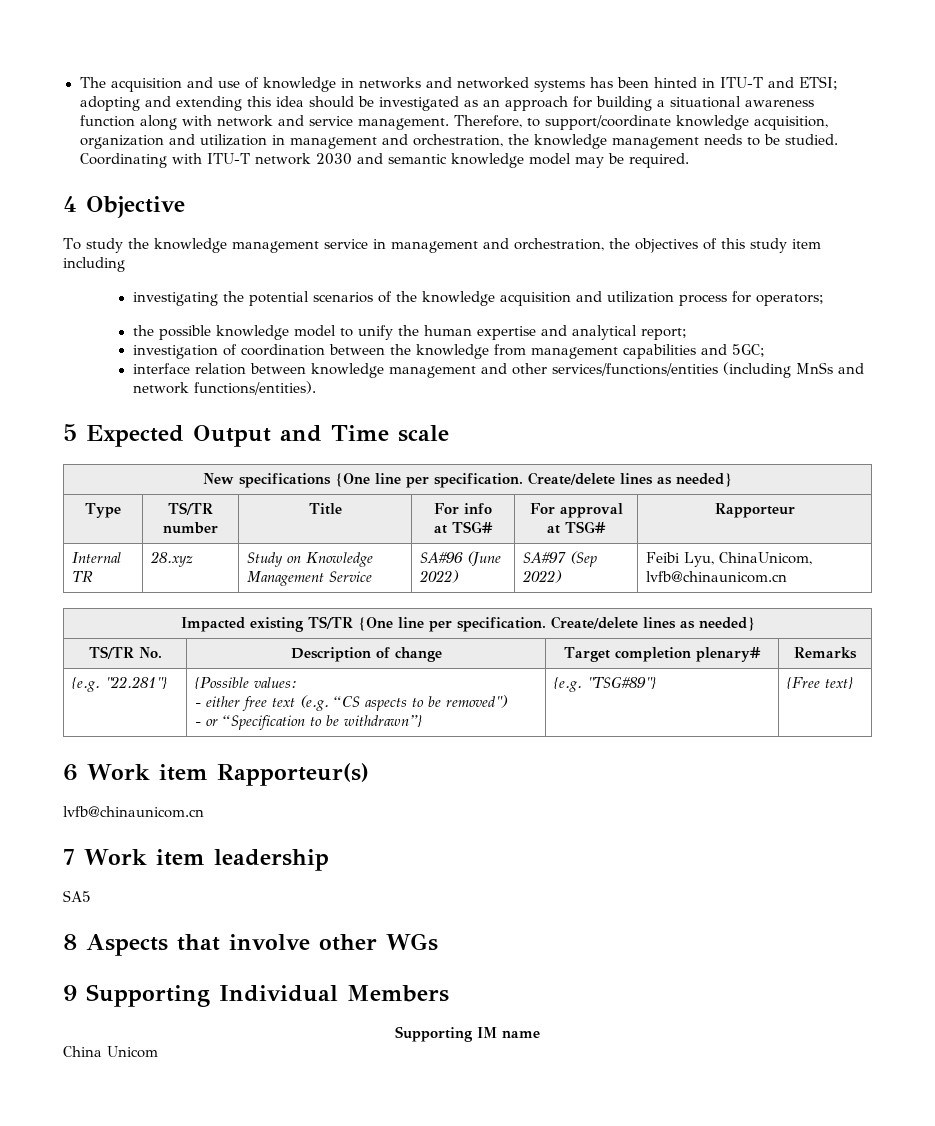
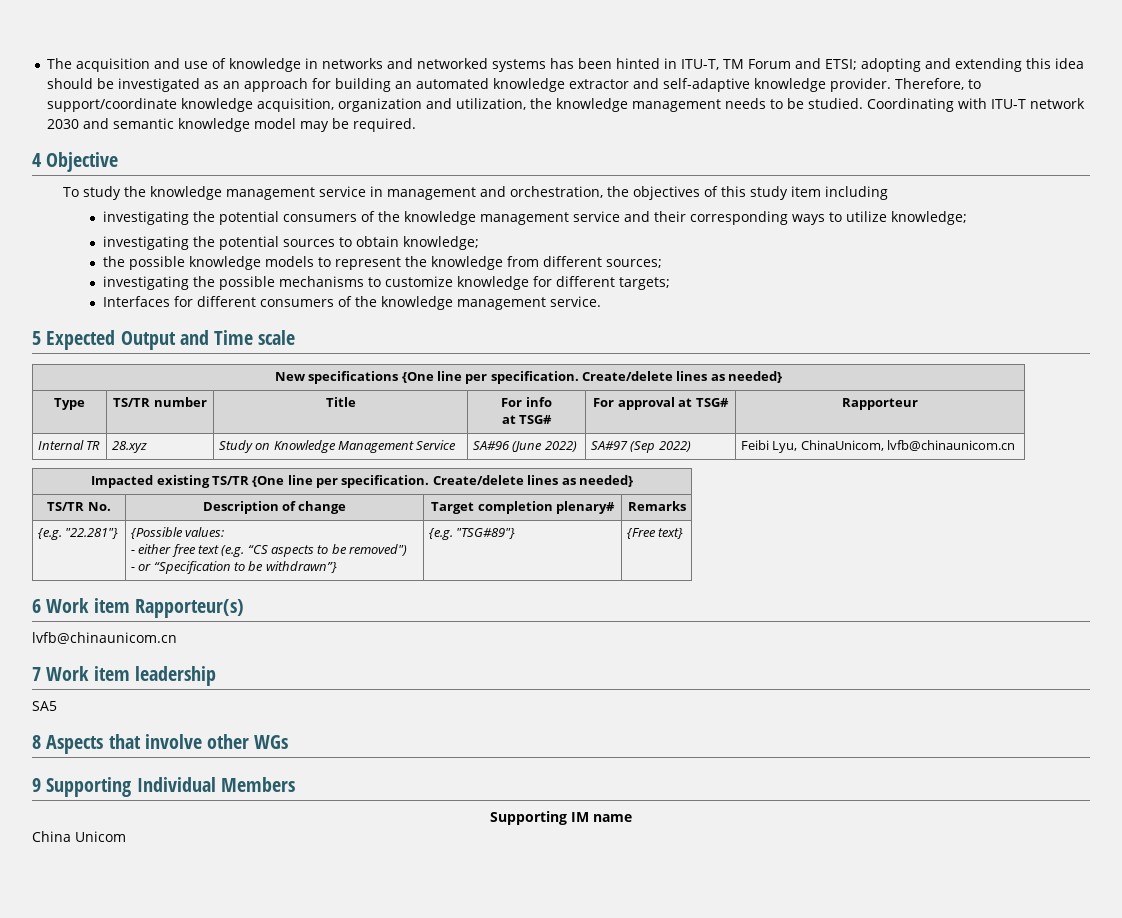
- The acquisition and use of knowledge in networks and networked systems has been hinted in ITU-T and ETSI; adopting and extending this idea should be investigated as an approach for building a situational awareness function along with network and service management.
+ The acquisition and use of knowledge in networks and networked systems has been hinted in ITU-T, TM Forum and ETSI; adopting and extending this idea should be investigated as an approach for building an automated knowledge extractor and self-adaptive knowledge provider.
- Therefore, to support/coordinate knowledge acquisition, organization and utilization in management and orchestration, the knowledge management needs to be studied.
+ Therefore, to support/coordinate knowledge acquisition, organization and utilization, the knowledge management needs to be studied.
- investigating the potential scenarios of the knowledge acquisition and utilization process for operators;
- the possible knowledge model to unify the human expertise and analytical report;
- investigation of coordination between the knowledge from management capabilities and 5GC;
- interface relation between knowledge management and other services/functions/entities (including MnSs and network functions/entities).
+ investigating the potential consumers of the knowledge management service and their corresponding ways to utilize knowledge;
+ investigating the potential sources to obtain knowledge;
+ the possible knowledge models to represent the knowledge from different sources;
+ investigating the possible mechanisms to customize knowledge for different targets;
+ Interfaces for different consumers of the knowledge management service.

